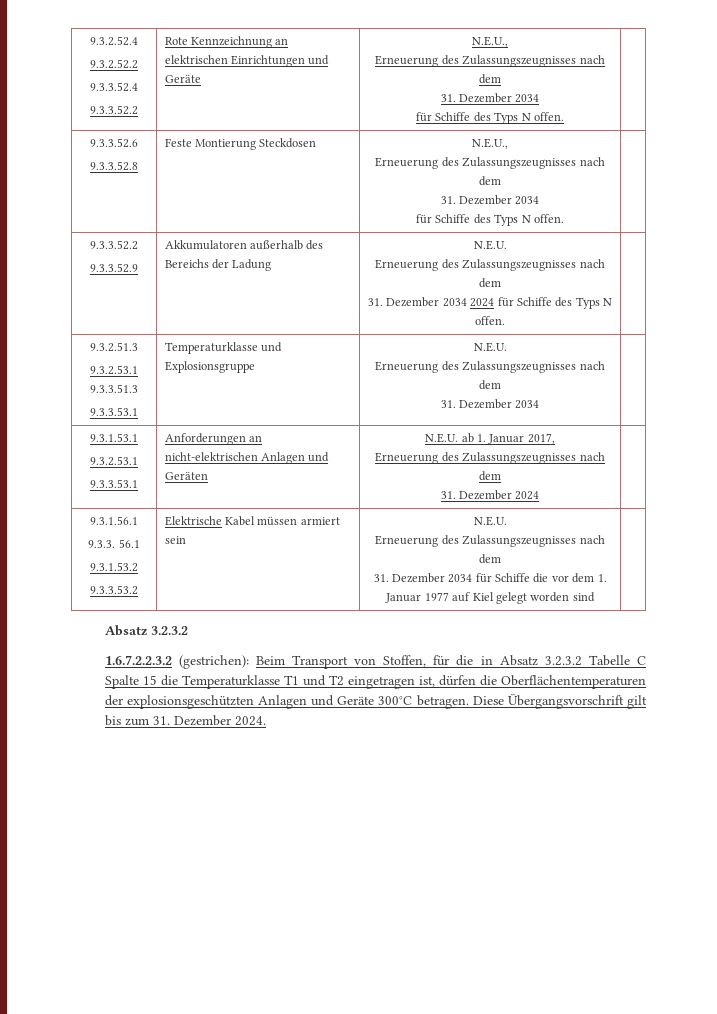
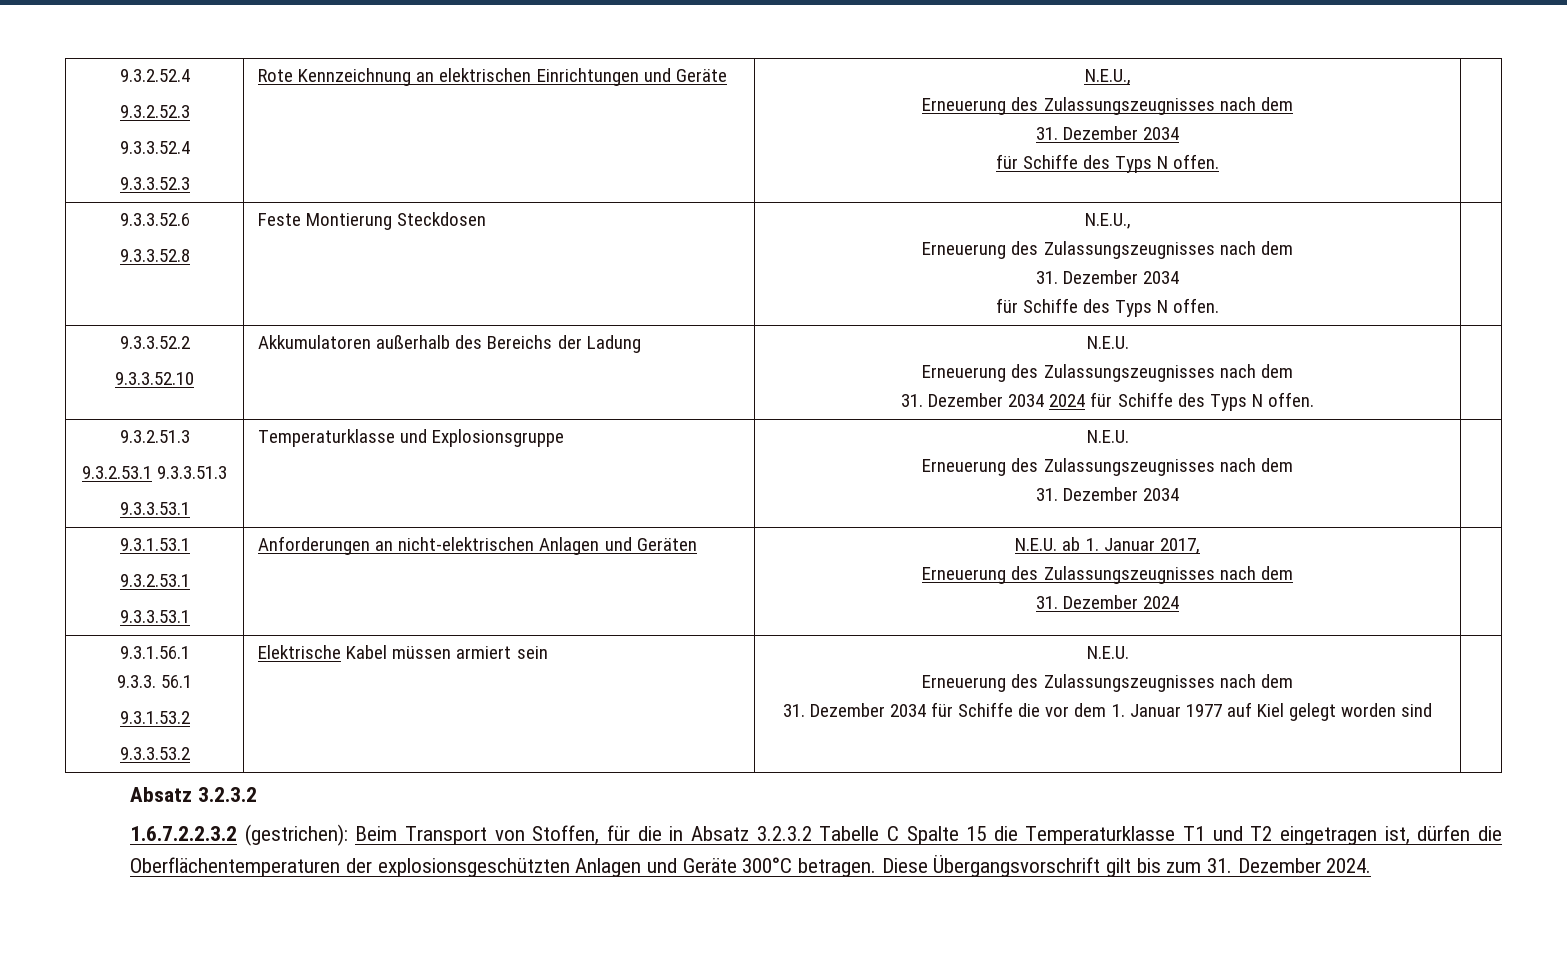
  9.3.2.52.4
- 9.3.2.52.2
+ 9.3.2.52.3
  9.3.3.52.4
- 9.3.3.52.2 | Rote Kennzeichnung an elektrischen Einrichtungen und Geräte | N.E.U.,
+ 9.3.3.52.3 | Rote Kennzeichnung an elektrischen Einrichtungen und Geräte | N.E.U.,
  9.3.3.52.6
  9.3.3.52.8 | Feste Montierung Steckdosen | N.E.U.,
  Erneuerung des Zulassungszeugnisses nach dem
  31. Dezember 2034
  für Schiffe des Typs N offen. |
  9.3.3.52.2
- 9.3.3.52.9 | Akkumulatoren außerhalb des Bereichs der Ladung | N.E.U.
+ 9.3.3.52.10 | Akkumulatoren außerhalb des Bereichs der Ladung | N.E.U.

